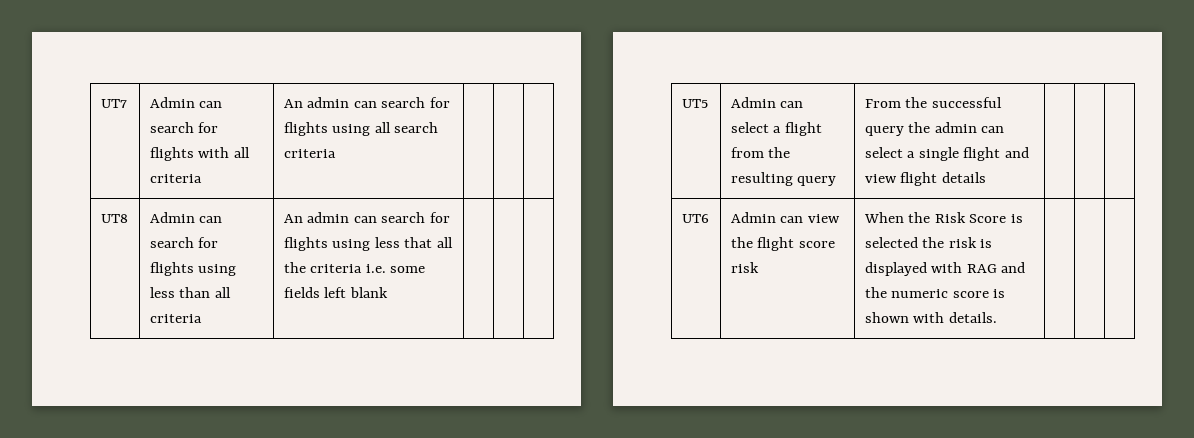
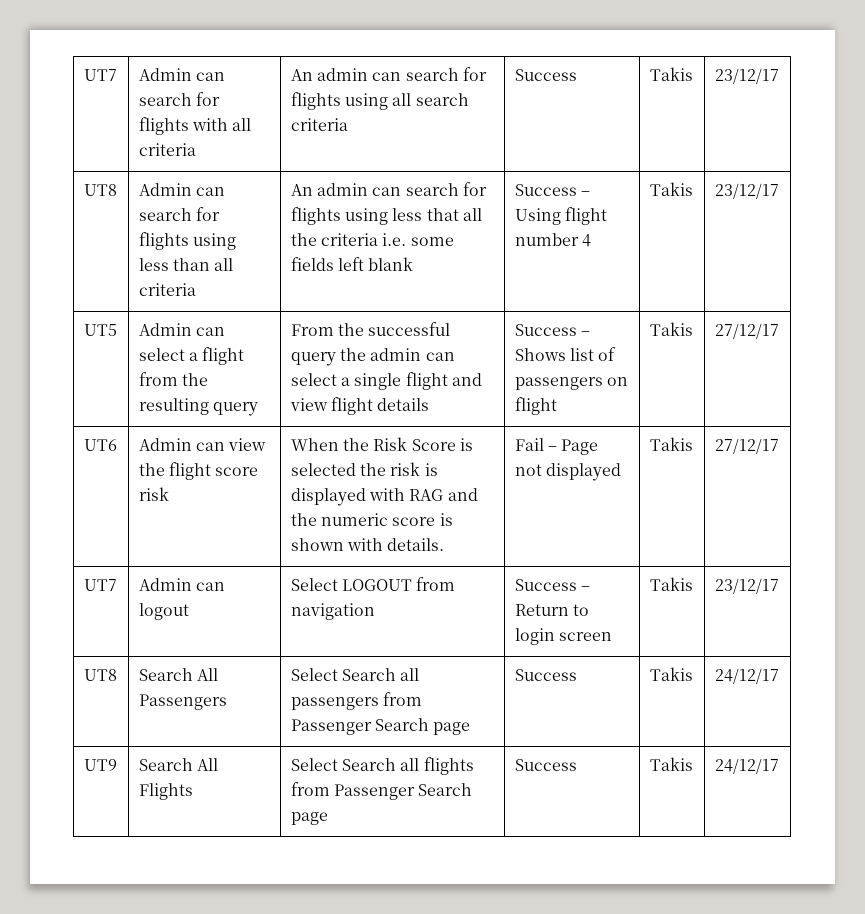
- UT7 | Admin can search for flights with all criteria | An admin can search for flights using all search criteria | | |
+ UT7 | Admin can search for flights with all criteria | An admin can search for flights using all search criteria | Success | Takis | 23/12/17
- UT8 | Admin can search for flights using less than all criteria | An admin can search for flights using less that all the criteria i.e. some fields left blank | | |
+ UT8 | Admin can search for flights using less than all criteria | An admin can search for flights using less that all the criteria i.e. some fields left blank | Success – Using flight number 4 | Takis | 23/12/17
- UT5 | Admin can select a flight from the resulting query | From the successful query the admin can select a single flight and view flight details | | |
+ UT5 | Admin can select a flight from the resulting query | From the successful query the admin can select a single flight and view flight details | Success – Shows list of passengers on flight | Takis | 27/12/17
- UT6 | Admin can view the flight score risk | When the Risk Score is selected the risk is displayed with RAG and the numeric score is shown with details. | | |
+ UT6 | Admin can view the flight score risk | When the Risk Score is selected the risk is displayed with RAG and the numeric score is shown with details. | Fail – Page not displayed | Takis | 27/12/17
+ UT7 | Admin can logout | Select LOGOUT from navigation | Success – Return to login screen | Takis | 23/12/17
+ UT8 | Search All Passengers | Select Search all passengers from Passenger Search page | Success | Takis | 24/12/17
+ UT9 | Search All Flights | Select Search all flights from Passenger Search page | Success | Takis | 24/12/17

